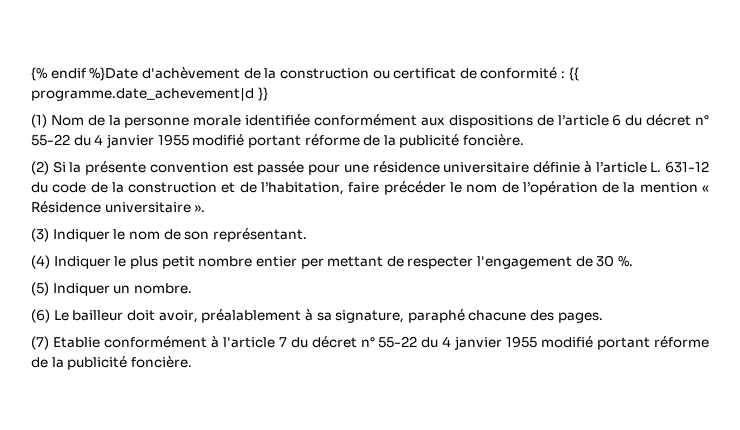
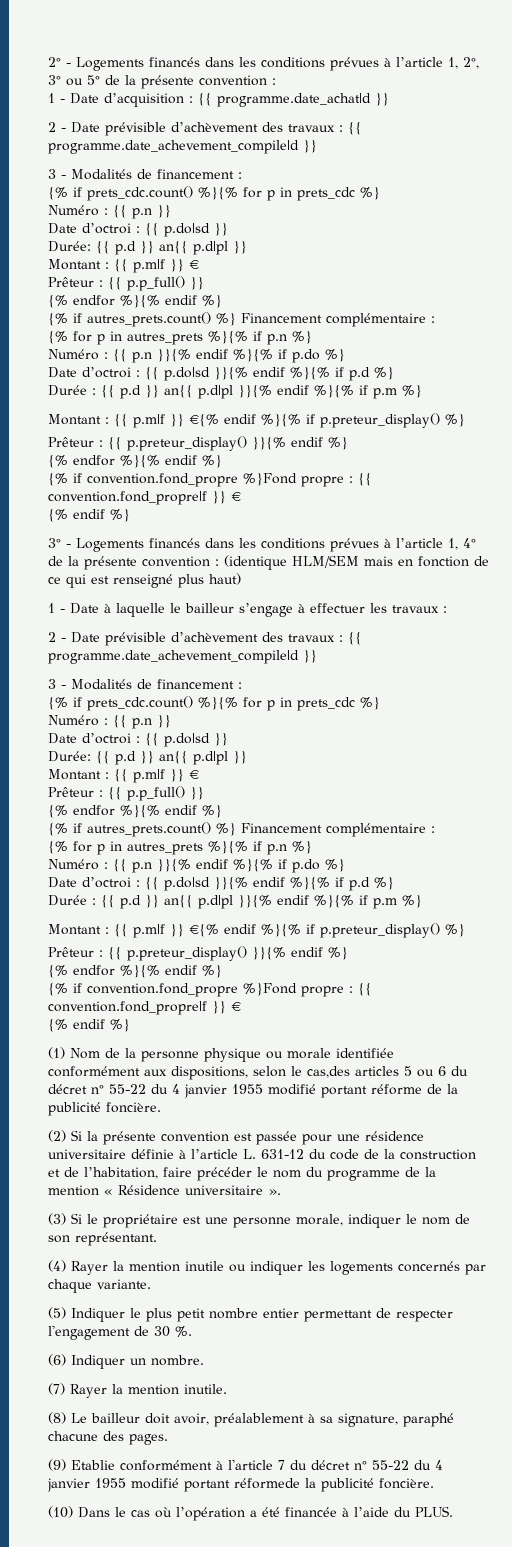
- {% endif %}Date d'achèvement de la construction ou certificat de conformité : {{ programme.date_achevement|d }}
+ 2° - Logements financés dans les conditions prévues à l’article 1, 2°, 3° ou 5° de la présente convention :
+ 1 - Date d’acquisition : {{ programme.date_achat|d }}
+ 2 - Date prévisible d’achèvement des travaux : {{ programme.date_achevement_compile|d }}
+ 3 - Modalités de financement :
+ {% if prets_cdc.count() %}{% for p in prets_cdc %}
+ Numéro : {{ p.n }}
+ Date d’octroi : {{ p.do|sd }}
+ Durée: {{ p.d }} an{{ p.d|pl }}
+ Montant : {{ p.m|f }} €
+ Prêteur : {{ p.p_full() }}
+ {% endfor %}{% endif %}
+ {% if autres_prets.count() %} Financement complémentaire :
+ {% for p in autres_prets %}{% if p.n %}
+ Numéro : {{ p.n }}{% endif %}{% if p.do %}
+ Date d’octroi : {{ p.do|sd }}{% endif %}{% if p.d %}
+ Durée : {{ p.d }} an{{ p.d|pl }}{% endif %}{% if p.m %}
+ Montant : {{ p.m|f }} €{% endif %}{% if p.preteur_display() %}
+ Prêteur : {{ p.preteur_display() }}{% endif %}
+ {% endfor %}{% endif %}
+ {% if convention.fond_propre %}Fond propre : {{ convention.fond_propre|f }} €
+ {% endif %}
+ 3° - Logements financés dans les conditions prévues à l’article 1, 4° de la présente convention : (identique HLM/SEM mais en fonction de ce qui est renseigné plus haut)
+ 1 - Date à laquelle le bailleur s’engage à effectuer les travaux :
+ 2 - Date prévisible d’achèvement des travaux : {{ programme.date_achevement_compile|d }}
+ 3 - Modalités de financement :
+ {% if prets_cdc.count() %}{% for p in prets_cdc %}
+ Numéro : {{ p.n }}
+ Date d’octroi : {{ p.do|sd }}
+ Durée: {{ p.d }} an{{ p.d|pl }}
+ Montant : {{ p.m|f }} €
+ Prêteur : {{ p.p_full() }}
+ {% endfor %}{% endif %}
+ {% if autres_prets.count() %} Financement complémentaire :
+ {% for p in autres_prets %}{% if p.n %}
+ Numéro : {{ p.n }}{% endif %}{% if p.do %}
+ Date d’octroi : {{ p.do|sd }}{% endif %}{% if p.d %}
+ Durée : {{ p.d }} an{{ p.d|pl }}{% endif %}{% if p.m %}
+ Montant : {{ p.m|f }} €{% endif %}{% if p.preteur_display() %}
+ Prêteur : {{ p.preteur_display() }}{% endif %}
+ {% endfor %}{% endif %}
+ {% if convention.fond_propre %}Fond propre : {{ convention.fond_propre|f }} €
+ {% endif %}
- (1) Nom de la personne morale identifiée conformément aux dispositions de l’article 6 du décret n° 55-22 du 4 janvier 1955 modifié portant réforme de la publicité foncière.
+ (1) Nom de la personne physique ou morale identifiée conformément aux dispositions, selon le cas,des articles 5 ou 6 du décret n° 55-22 du 4 janvier 1955 modifié portant réforme de la publicité foncière.
- (2) Si la présente convention est passée pour une résidence universitaire définie à l’article L. 631-12 du code de la construction et de l’habitation, faire précéder le nom de l’opération de la mention « Résidence universitaire ».
+ (2) Si la présente convention est passée pour une résidence universitaire définie à l’article L. 631-12 du code de la construction et de l’habitation, faire précéder le nom du programme de la mention « Résidence universitaire ».
- (3) Indiquer le nom de son représentant.
+ (3) Si le propriétaire est une personne morale, indiquer le nom de son représentant.
- (4) Indiquer le plus petit nombre entier per mettant de respecter l'engagement de 30 %.
+ (4) Rayer la mention inutile ou indiquer les logements concernés par chaque variante.
+ (5) Indiquer le plus petit nombre entier permettant de respecter l'engagement de 30 %.
- (5) Indiquer un nombre.
+ (6) Indiquer un nombre.
- (6) Le bailleur doit avoir, préalablement à sa signature, paraphé chacune des pages.
+ (7) Rayer la mention inutile.
+ (8) Le bailleur doit avoir, préalablement à sa signature, paraphé chacune des pages.
- (7) Etablie conformément à l'article 7 du décret n° 55-22 du 4 janvier 1955 modifié portant réforme de la publicité foncière.
+ (9) Etablie conformément à l'article 7 du décret n° 55-22 du 4 janvier 1955 modifié portant réformede la publicité foncière.
+ (10) Dans le cas où l’opération a été financée à l’aide du PLUS.

